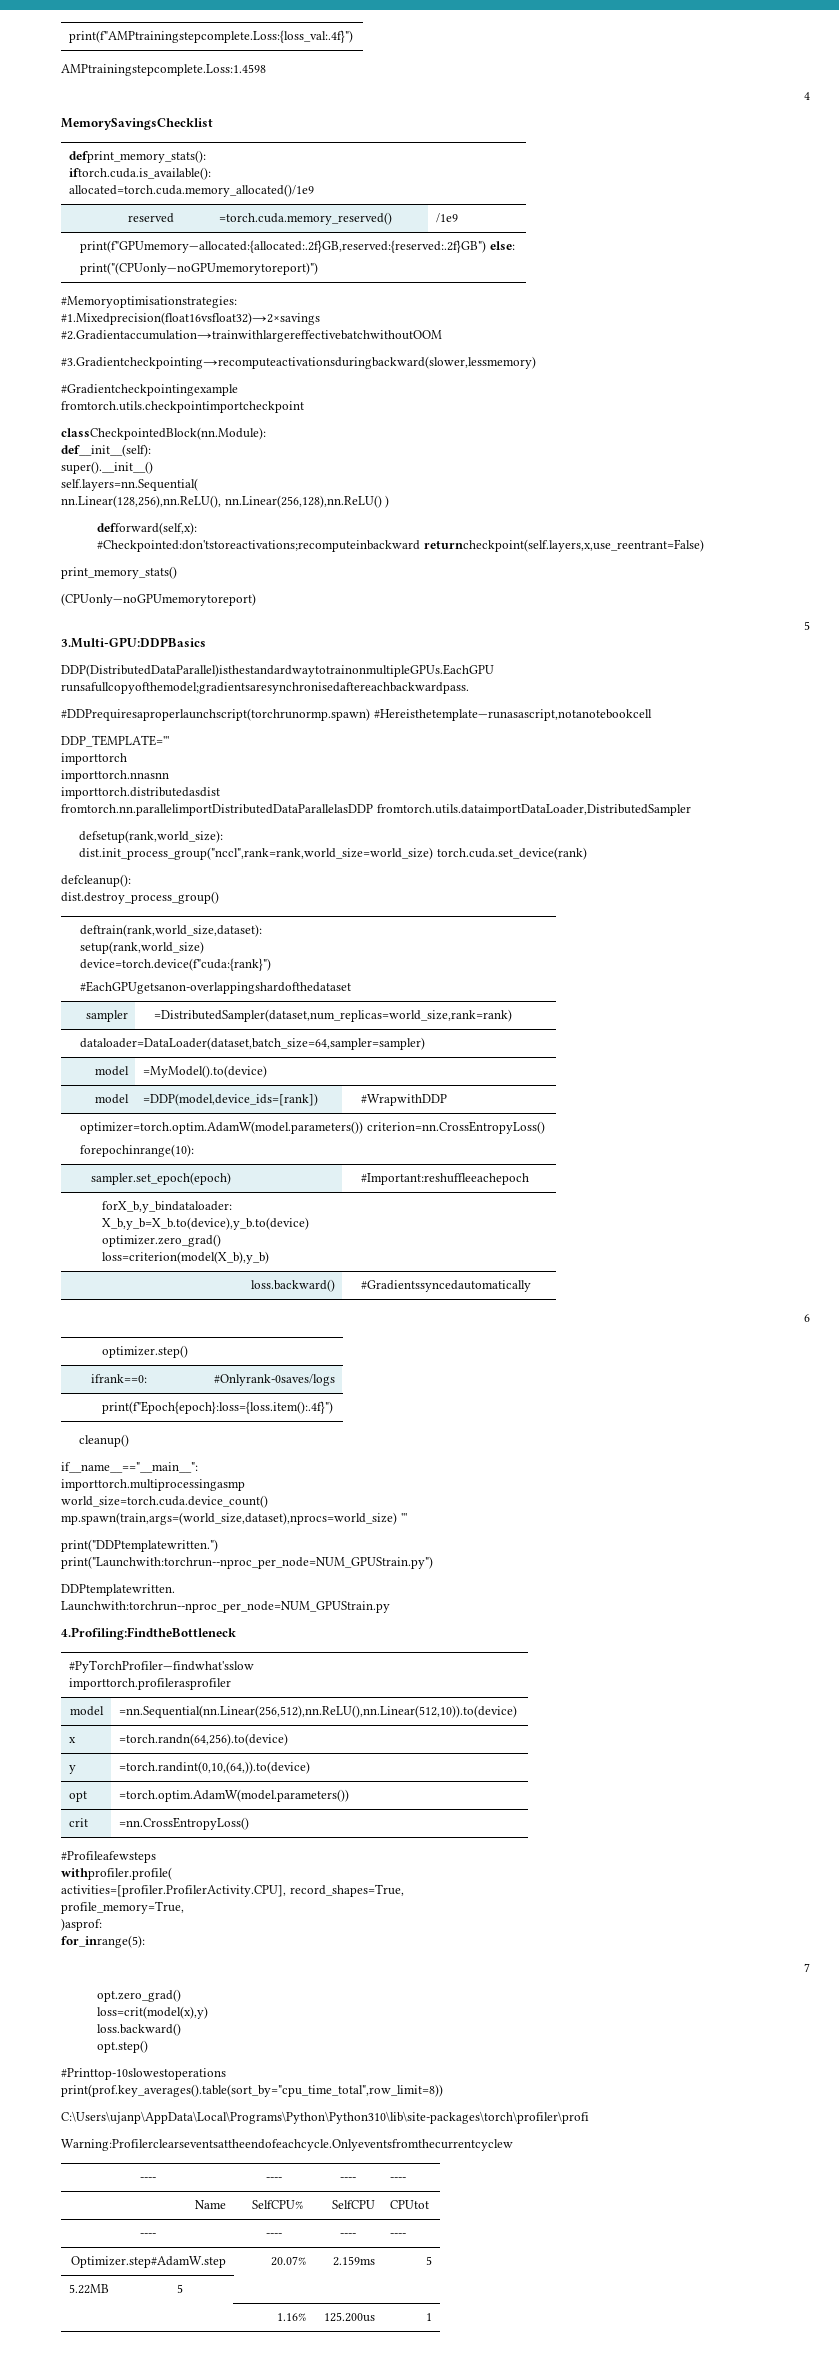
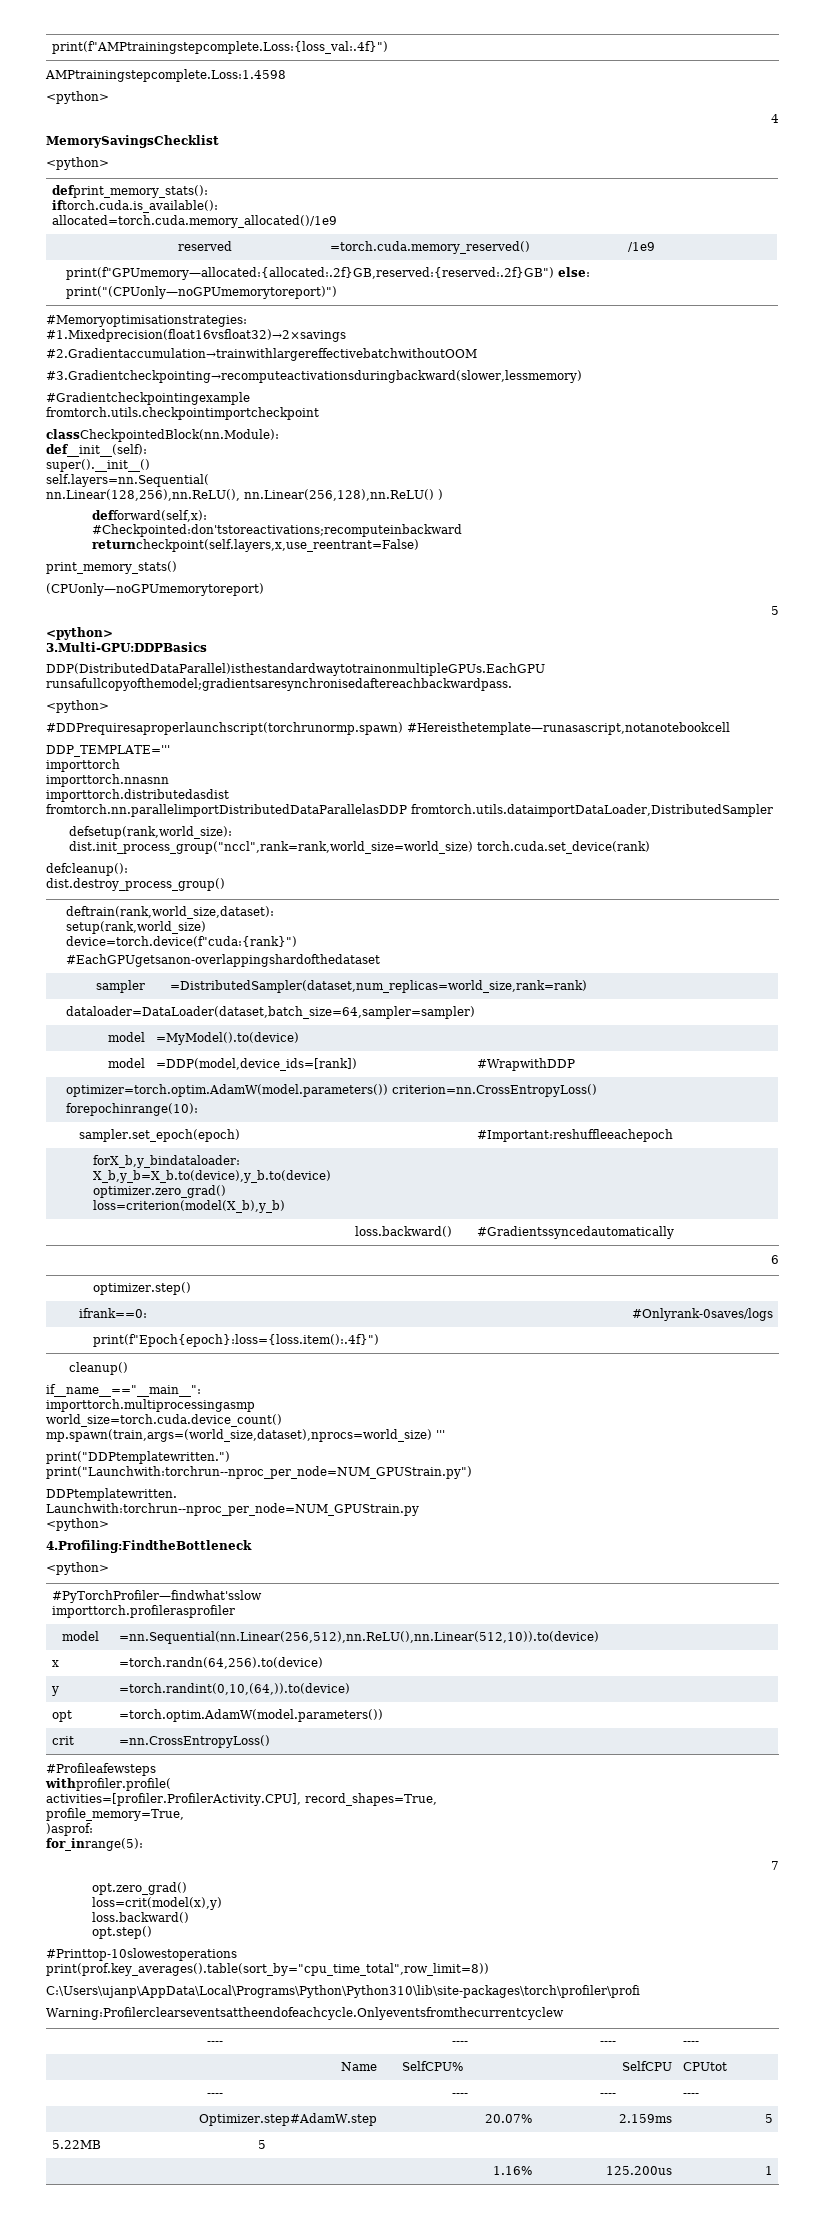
  AMPtrainingstepcomplete.Loss:1.4598
+ <python>
  MemorySavingsChecklist
+ <python>
  (CPUonly—noGPUmemorytoreport)
  5
+ <python>
  DDP(DistributedDataParallel)isthestandardwaytotrainonmultipleGPUs.EachGPU runsafullcopyofthemodel;gradientsaresynchronisedaftereachbackwardpass.
+ <python>
  Launchwith:torchrun--nproc_per_node=NUM_GPUStrain.py
+ <python>
  4.Profiling:FindtheBottleneck
+ <python>

